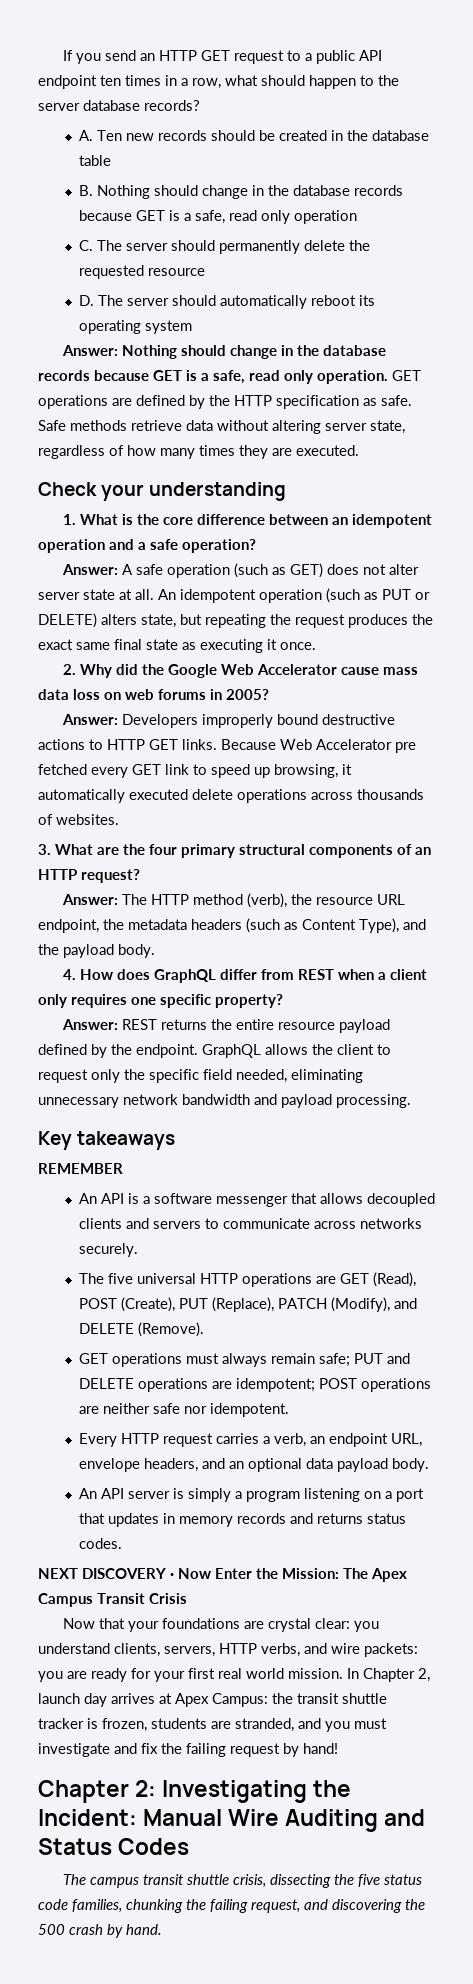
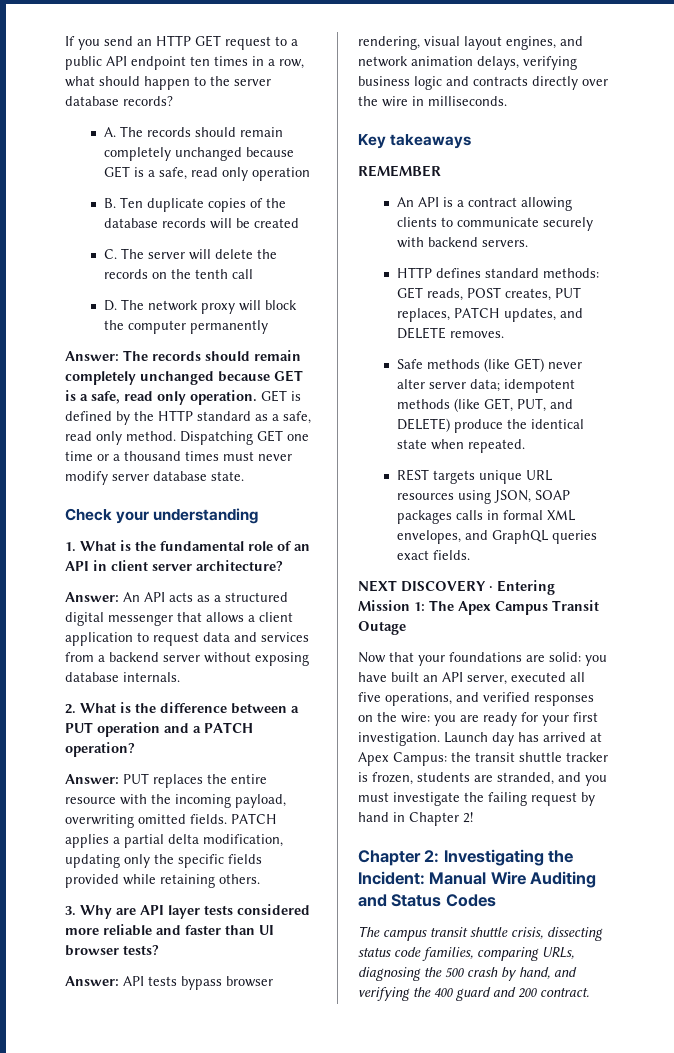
- A. Ten new records should be created in the database table
- B. Nothing should change in the database records because GET is a safe, read only operation
+ A. The records should remain completely unchanged because GET is a safe, read only operation
- C. The server should permanently delete the requested resource
- D. The server should automatically reboot its operating system
- Answer: Nothing should change in the database records because GET is a safe, read only operation.
+ B. Ten duplicate copies of the database records will be created
+ C. The server will delete the records on the tenth call
+ D. The network proxy will block the computer permanently
+ Answer: The records should remain completely unchanged because GET is a safe, read only operation.
- GET operations are defined by the HTTP specification as safe. Safe methods retrieve data without altering server state, regardless of how many times they are executed.
+ GET is defined by the HTTP standard as a safe, read only method. Dispatching GET one time or a thousand times must never modify server database state.
- 1. What is the core difference between an idempotent operation and a safe operation?
+ 1. What is the fundamental role of an API in client server architecture?
+ Answer: An API acts as a structured digital messenger that allows a client application to request data and services from a backend server without exposing database internals.
+ 2. What is the difference between a PUT operation and a PATCH operation?
- Answer: A safe operation (such as GET) does not alter server state at all. An idempotent operation (such as PUT or DELETE) alters state, but repeating the request produces the exact same final state as executing it once.
- 2. Why did the Google Web Accelerator cause mass data loss on web forums in 2005?
- Answer: Developers improperly bound destructive actions to HTTP GET links. Because Web Accelerator pre fetched every GET link to speed up browsing, it automatically executed delete operations across thousands of websites.
- 3. What are the four primary structural components of an HTTP request?
- Answer: The HTTP method (verb), the resource URL endpoint, the metadata headers (such as Content Type), and the payload body.
- 4. How does GraphQL differ from REST when a client only requires one specific property?
- Answer: REST returns the entire resource payload defined by the endpoint. GraphQL allows the client to request only the specific field needed, eliminating unnecessary network bandwidth and payload processing.
+ Answer: PUT replaces the entire resource with the incoming payload, overwriting omitted fields. PATCH applies a partial delta modification, updating only the specific fields provided while retaining others.
+ 3. Why are API layer tests considered more reliable and faster than UI browser tests?
+ Answer: API tests bypass browser rendering, visual layout engines, and network animation delays, verifying business logic and contracts directly over the wire in milliseconds.
- An API is a software messenger that allows decoupled clients and servers to communicate across networks securely.
- The five universal HTTP operations are GET (Read), POST (Create), PUT (Replace), PATCH (Modify), and DELETE (Remove).
- GET operations must always remain safe; PUT and DELETE operations are idempotent; POST operations are neither safe nor idempotent.
- Every HTTP request carries a verb, an endpoint URL, envelope headers, and an optional data payload body.
- An API server is simply a program listening on a port that updates in memory records and returns status codes.
+ An API is a contract allowing clients to communicate securely with backend servers.
+ HTTP defines standard methods: GET reads, POST creates, PUT replaces, PATCH updates, and DELETE removes.
+ Safe methods (like GET) never alter server data; idempotent methods (like GET, PUT, and DELETE) produce the identical state when repeated.
+ REST targets unique URL resources using JSON, SOAP packages calls in formal XML envelopes, and GraphQL queries exact fields.
- NEXT DISCOVERY · Now Enter the Mission: The Apex Campus Transit Crisis
+ NEXT DISCOVERY · Entering Mission 1: The Apex Campus Transit Outage
- Now that your foundations are crystal clear: you understand clients, servers, HTTP verbs, and wire packets: you are ready for your first real world mission. In Chapter 2, launch day arrives at Apex Campus: the transit shuttle tracker is frozen, students are stranded, and you must investigate and fix the failing request by hand!
+ Now that your foundations are solid: you have built an API server, executed all five operations, and verified responses on the wire: you are ready for your first investigation. Launch day has arrived at Apex Campus: the transit shuttle tracker is frozen, students are stranded, and you must investigate the failing request by hand in Chapter 2!
- The campus transit shuttle crisis, dissecting the five status code families, chunking the failing request, and discovering the 500 crash by hand.
+ The campus transit shuttle crisis, dissecting status code families, comparing URLs, diagnosing the 500 crash by hand, and verifying the 400 guard and 200 contract.

